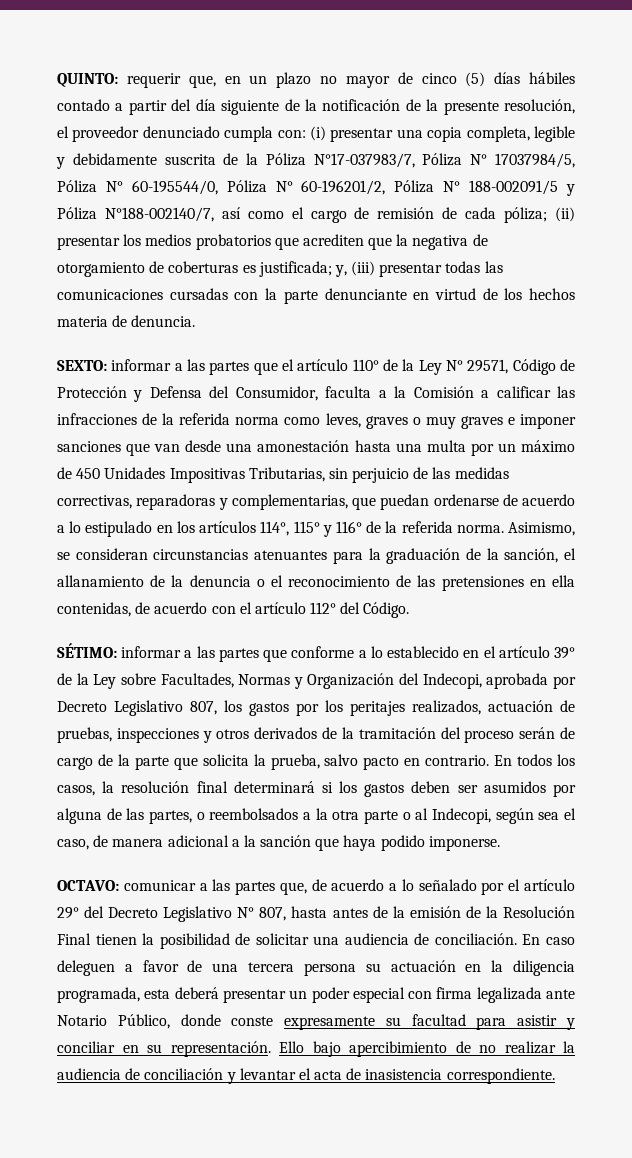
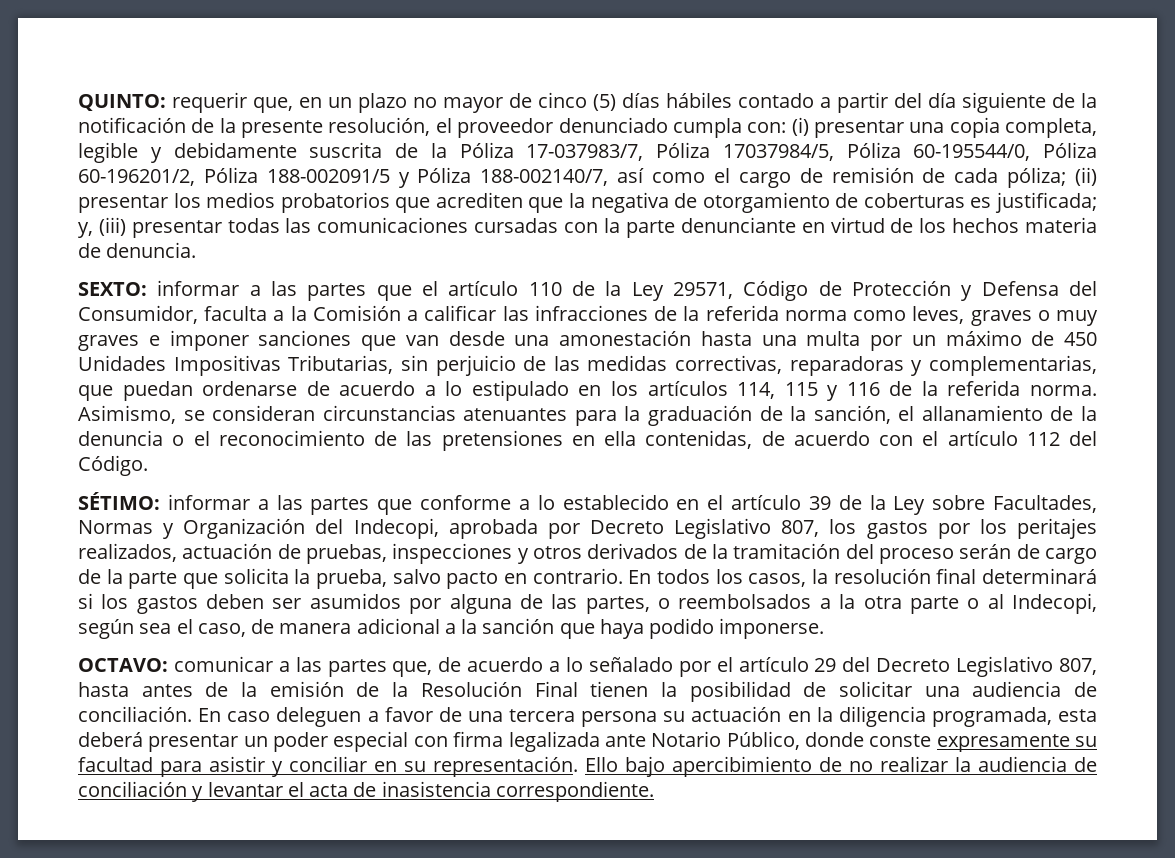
- (i) presentar una copia completa, legible y debidamente suscrita de la Póliza N°17-037983/7, Póliza N° 17037984/5, Póliza N° 60-195544/0, Póliza N° 60-196201/2, Póliza N° 188-002091/5 y Póliza N°188-002140/7, así como el cargo de remisión de cada póliza;
+ (i) presentar una copia completa, legible y debidamente suscrita de la Póliza 17-037983/7, Póliza 17037984/5, Póliza 60-195544/0, Póliza 60-196201/2, Póliza 188-002091/5 y Póliza 188-002140/7, así como el cargo de remisión de cada póliza;
- informar a las partes que el artículo 110° de la Ley N° 29571, Código de Protección y Defensa del Consumidor, faculta a la Comisión a calificar las infracciones de la referida norma como leves, graves o muy graves e imponer sanciones que van desde una amonestación hasta una multa por un máximo de 450 Unidades Impositivas Tributarias, sin perjuicio de las medidas correctivas, reparadoras y complementarias, que puedan ordenarse de acuerdo a lo estipulado en los artículos 114°, 115° y 116° de la referida norma.
+ informar a las partes que el artículo 110 de la Ley 29571, Código de Protección y Defensa del Consumidor, faculta a la Comisión a calificar las infracciones de la referida norma como leves, graves o muy graves e imponer sanciones que van desde una amonestación hasta una multa por un máximo de 450 Unidades Impositivas Tributarias, sin perjuicio de las medidas correctivas, reparadoras y complementarias, que puedan ordenarse de acuerdo a lo estipulado en los artículos 114, 115 y 116 de la referida norma.
- Asimismo, se consideran circunstancias atenuantes para la graduación de la sanción, el allanamiento de la denuncia o el reconocimiento de las pretensiones en ella contenidas, de acuerdo con el artículo 112° del Código.
+ Asimismo, se consideran circunstancias atenuantes para la graduación de la sanción, el allanamiento de la denuncia o el reconocimiento de las pretensiones en ella contenidas, de acuerdo con el artículo 112 del Código.
- SÉTIMO: informar a las partes que conforme a lo establecido en el artículo 39° de la Ley sobre Facultades, Normas y Organización del Indecopi, aprobada por Decreto Legislativo 807, los gastos por los peritajes realizados, actuación de pruebas, inspecciones y otros derivados de la tramitación del proceso serán de cargo de la parte que solicita la prueba, salvo pacto en contrario.
+ SÉTIMO: informar a las partes que conforme a lo establecido en el artículo 39 de la Ley sobre Facultades, Normas y Organización del Indecopi, aprobada por Decreto Legislativo 807, los gastos por los peritajes realizados, actuación de pruebas, inspecciones y otros derivados de la tramitación del proceso serán de cargo de la parte que solicita la prueba, salvo pacto en contrario.
- OCTAVO: comunicar a las partes que, de acuerdo a lo señalado por el artículo 29° del Decreto Legislativo N° 807, hasta antes de la emisión de la Resolución Final tienen la posibilidad de solicitar una audiencia de conciliación.
+ OCTAVO: comunicar a las partes que, de acuerdo a lo señalado por el artículo 29 del Decreto Legislativo 807, hasta antes de la emisión de la Resolución Final tienen la posibilidad de solicitar una audiencia de conciliación.

